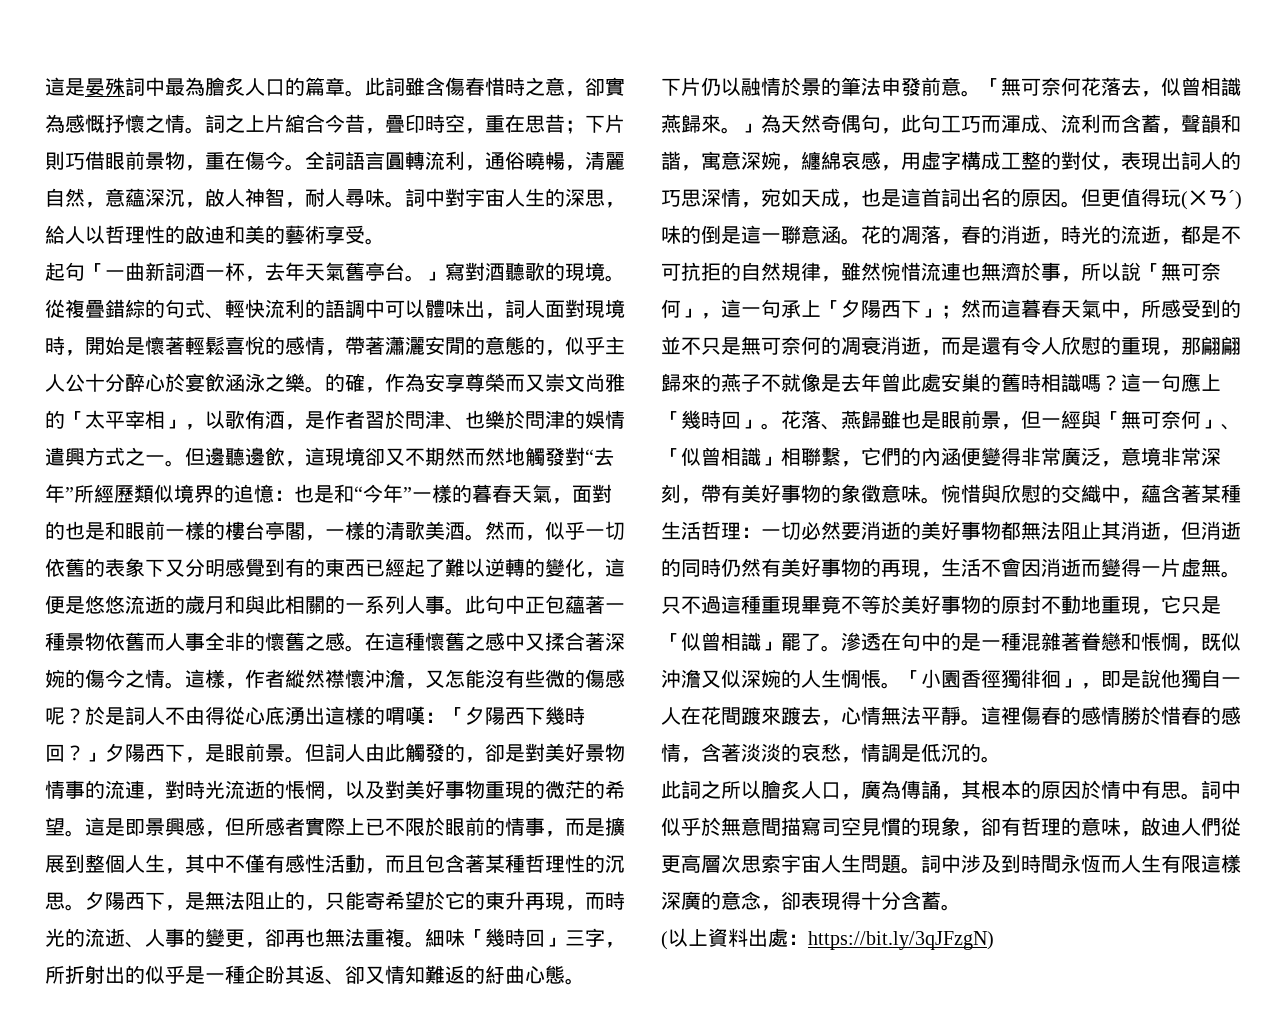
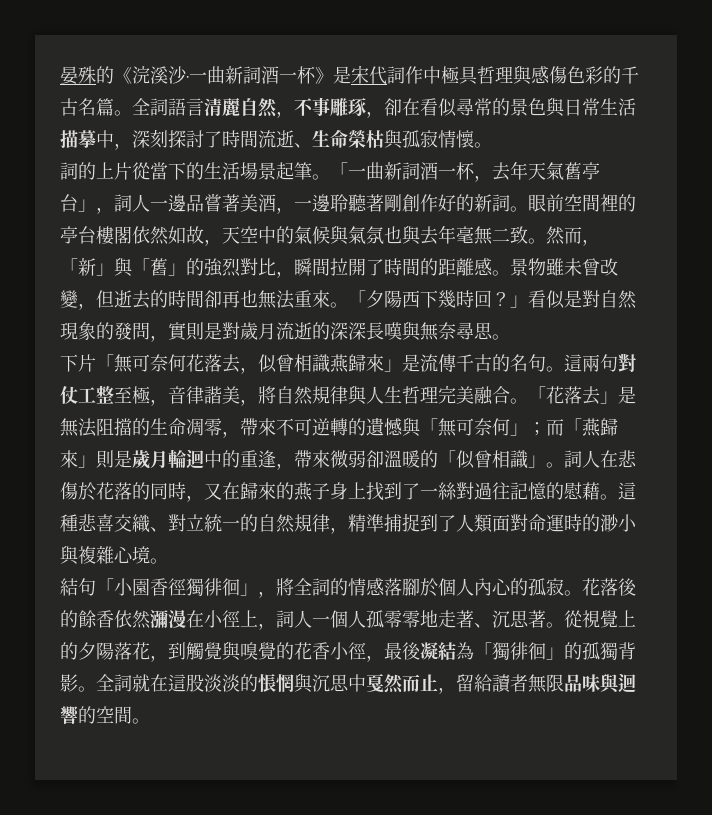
- 這是晏殊詞中最為膾炙人口的篇章。此詞雖含傷春惜時之意，卻實為感慨抒懷之情。詞之上片綰合今昔，疊印時空，重在思昔；下片則巧借眼前景物，重在傷今。全詞語言圓轉流利，通俗曉暢，清麗自然，意蘊深沉，啟人神智，耐人尋味。詞中對宇宙人生的深思，給人以哲理性的啟迪和美的藝術享受。
- 起句「一曲新詞酒一杯，去年天氣舊亭台。」寫對酒聽歌的現境。從複疊錯綜的句式、輕快流利的語調中可以體味出，詞人面對現境時，開始是懷著輕鬆喜悅的感情，帶著瀟灑安閒的意態的，似乎主人公十分醉心於宴飲涵泳之樂。的確，作為安享尊榮而又崇文尚雅的「太平宰相」，以歌侑酒，是作者習於問津、也樂於問津的娛情遣興方式之一。但邊聽邊飲，這現境卻又不期然而然地觸發對“去年”所經歷類似境界的追憶：也是和“今年”一樣的暮春天氣，面對的也是和眼前一樣的樓台亭閣，一樣的清歌美酒。然而，似乎一切依舊的表象下又分明感覺到有的東西已經起了難以逆轉的變化，這便是悠悠流逝的歲月和與此相關的一系列人事。此句中正包蘊著一種景物依舊而人事全非的懷舊之感。在這種懷舊之感中又揉合著深婉的傷今之情。這樣，作者縱然襟懷沖澹，又怎能沒有些微的傷感呢？於是詞人不由得從心底湧出這樣的喟嘆：「夕陽西下幾時回？」夕陽西下，是眼前景。但詞人由此觸發的，卻是對美好景物情事的流連，對時光流逝的悵惘，以及對美好事物重現的微茫的希望。這是即景興感，但所感者實際上已不限於眼前的情事，而是擴展到整個人生，其中不僅有感性活動，而且包含著某種哲理性的沉思。夕陽西下，是無法阻止的，只能寄希望於它的東升再現，而時光的流逝、人事的變更，卻再也無法重複。細味「幾時回」三字，所折射出的似乎是一種企盼其返、卻又情知難返的紆曲心態。
- 下片仍以融情於景的筆法申發前意。「無可奈何花落去，似曾相識燕歸來。」為天然奇偶句，此句工巧而渾成、流利而含蓄，聲韻和諧，寓意深婉，纏綿哀感，用虛字構成工整的對仗，表現出詞人的巧思深情，宛如天成，也是這首詞出名的原因。但更值得玩(ㄨㄢˊ)味的倒是這一聯意涵。花的凋落，春的消逝，時光的流逝，都是不可抗拒的自然規律，雖然惋惜流連也無濟於事，所以說「無可奈何」，這一句承上「夕陽西下」；然而這暮春天氣中，所感受到的並不只是無可奈何的凋衰消逝，而是還有令人欣慰的重現，那翩翩歸來的燕子不就像是去年曾此處安巢的舊時相識嗎？這一句應上「幾時回」。花落、燕歸雖也是眼前景，但一經與「無可奈何」、「似曾相識」相聯繫，它們的內涵便變得非常廣泛，意境非常深刻，帶有美好事物的象徵意味。惋惜與欣慰的交織中，蘊含著某種生活哲理：一切必然要消逝的美好事物都無法阻止其消逝，但消逝的同時仍然有美好事物的再現，生活不會因消逝而變得一片虛無。只不過這種重現畢竟不等於美好事物的原封不動地重現，它只是「似曾相識」罷了。滲透在句中的是一種混雜著眷戀和悵惆，既似沖澹又似深婉的人生惆悵。「小園香徑獨徘徊」，即是說他獨自一人在花間踱來踱去，心情無法平靜。這裡傷春的感情勝於惜春的感情，含著淡淡的哀愁，情調是低沉的。
- 此詞之所以膾炙人口，廣為傳誦，其根本的原因於情中有思。詞中似乎於無意間描寫司空見慣的現象，卻有哲理的意味，啟迪人們從更高層次思索宇宙人生問題。詞中涉及到時間永恆而人生有限這樣深廣的意念，卻表現得十分含蓄。
- (以上資料出處：https://bit.ly/3qJFzgN)
+ 晏殊的《浣溪沙·一曲新詞酒一杯》是宋代詞作中極具哲理與感傷色彩的千古名篇。全詞語言清麗自然，不事雕琢，卻在看似尋常的景色與日常生活描摹中，深刻探討了時間流逝、生命榮枯與孤寂情懷。
+ 詞的上片從當下的生活場景起筆。「一曲新詞酒一杯，去年天氣舊亭台」，詞人一邊品嘗著美酒，一邊聆聽著剛創作好的新詞。眼前空間裡的亭台樓閣依然如故，天空中的氣候與氣氛也與去年毫無二致。然而，「新」與「舊」的強烈對比，瞬間拉開了時間的距離感。景物雖未曾改變，但逝去的時間卻再也無法重來。「夕陽西下幾時回？」看似是對自然現象的發問，實則是對歲月流逝的深深長嘆與無奈尋思。
+ 下片「無可奈何花落去，似曾相識燕歸來」是流傳千古的名句。這兩句對仗工整至極，音律諧美，將自然規律與人生哲理完美融合。「花落去」是無法阻擋的生命凋零，帶來不可逆轉的遺憾與「無可奈何」；而「燕歸來」則是歲月輪迴中的重逢，帶來微弱卻溫暖的「似曾相識」。詞人在悲傷於花落的同時，又在歸來的燕子身上找到了一絲對過往記憶的慰藉。這種悲喜交織、對立統一的自然規律，精準捕捉到了人類面對命運時的渺小與複雜心境。
+ 結句「小園香徑獨徘徊」，將全詞的情感落腳於個人內心的孤寂。花落後的餘香依然瀰漫在小徑上，詞人一個人孤零零地走著、沉思著。從視覺上的夕陽落花，到觸覺與嗅覺的花香小徑，最後凝結為「獨徘徊」的孤獨背影。全詞就在這股淡淡的悵惘與沉思中戛然而止，留給讀者無限品味與迴響的空間。

